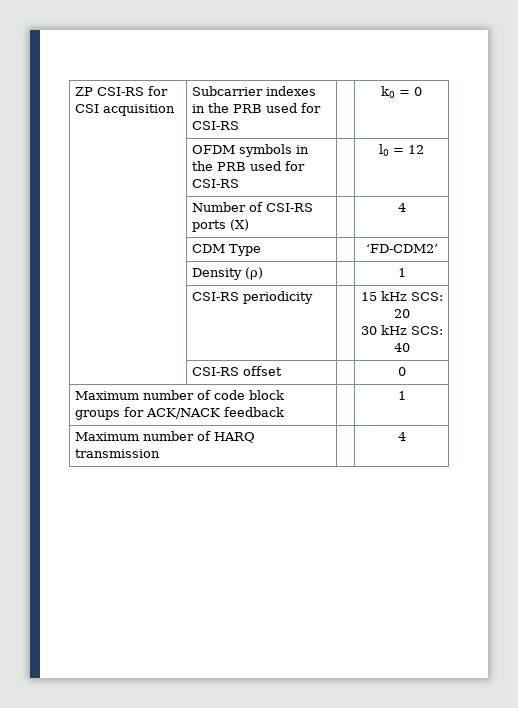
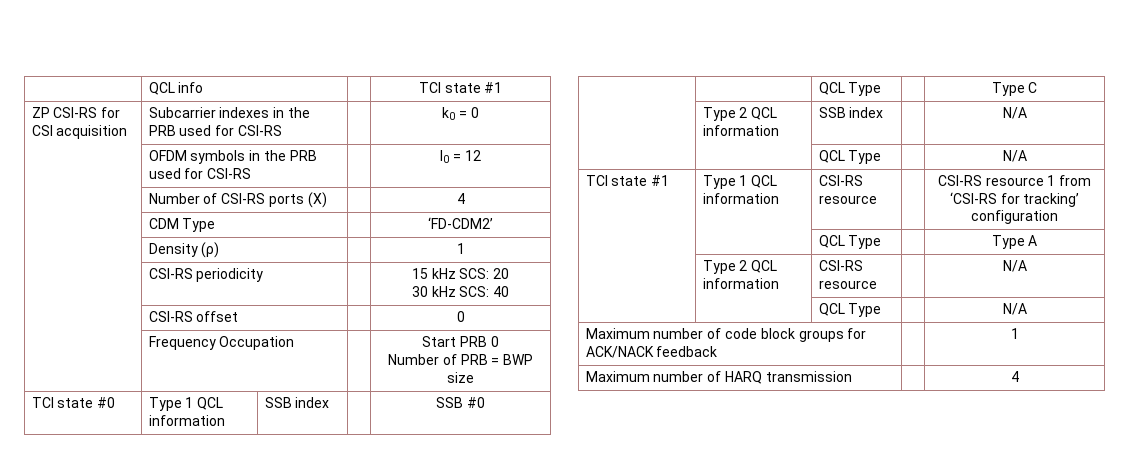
+ | QCL info | | TCI state #1
+ | Frequency Occupation | | Start PRB 0
+ Number of PRB = BWP size
+ TCI state #0 | Type 1 QCL information | SSB index | | SSB #0
+ | | QCL Type | | Type C
+ | Type 2 QCL information | SSB index | | N/A
+ | | QCL Type | | N/A
+ TCI state #1 | Type 1 QCL information | CSI-RS resource | | CSI-RS resource 1 from ‘CSI-RS for tracking’ configuration
+ | | QCL Type | | Type A
+ | Type 2 QCL information | CSI-RS resource | | N/A
+ | | QCL Type | | N/A

